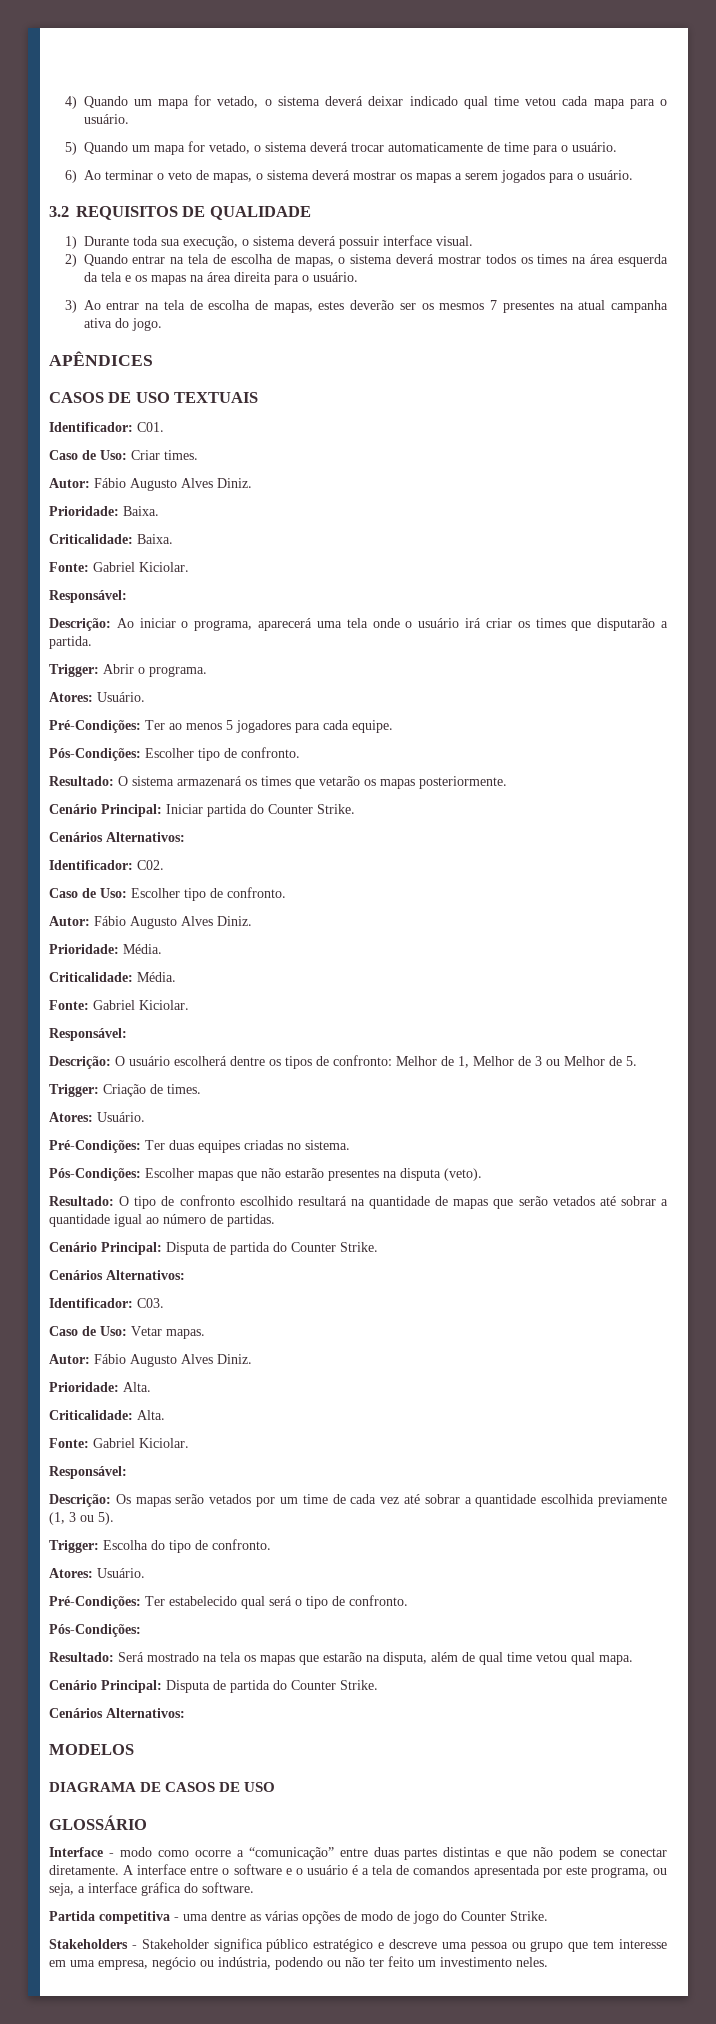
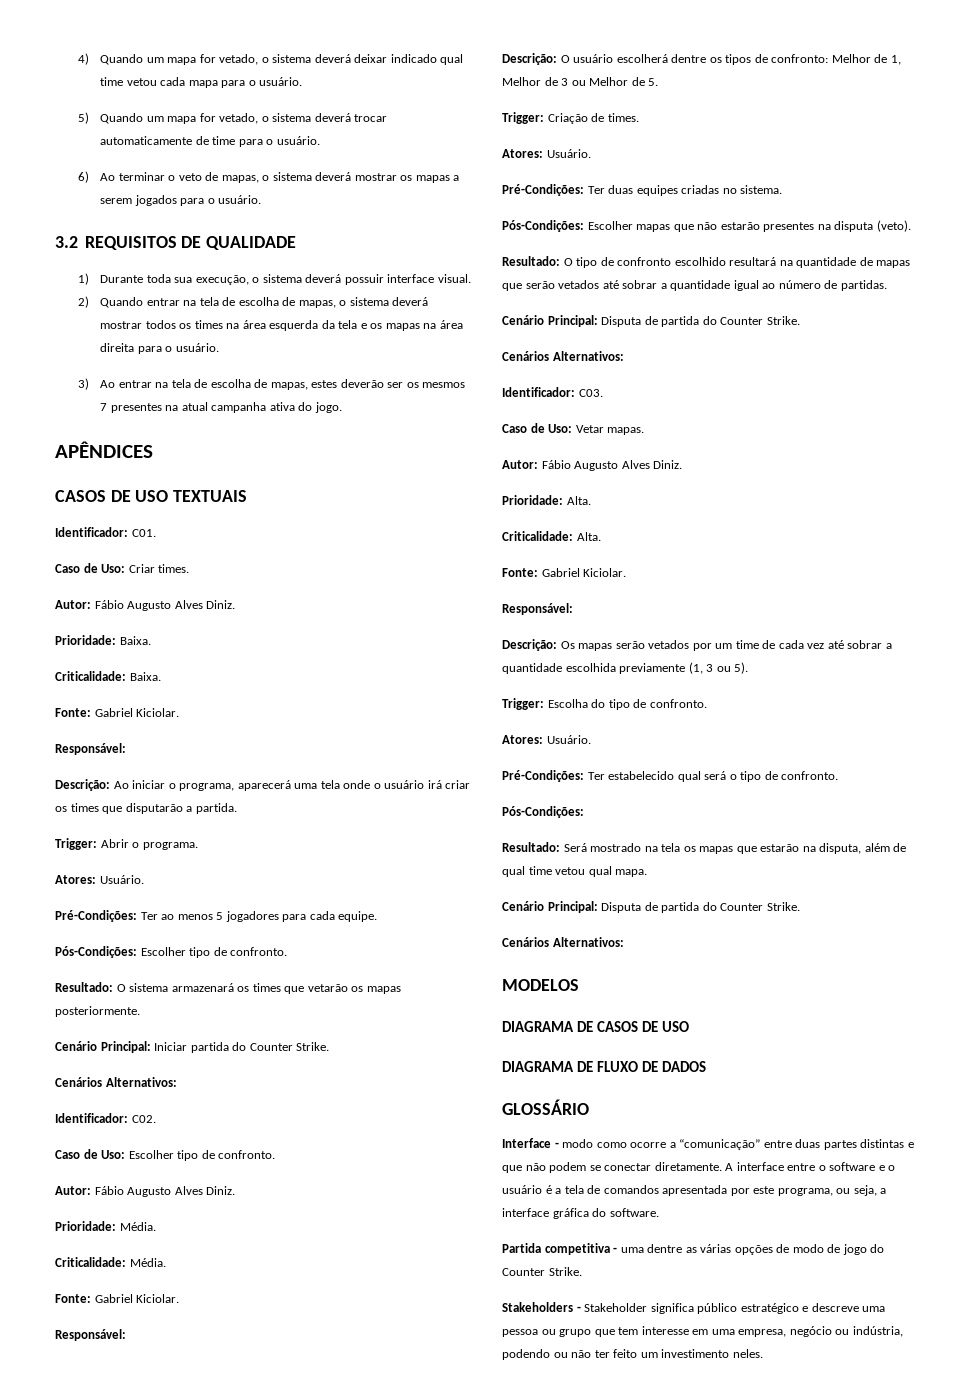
+ DIAGRAMA DE FLUXO DE DADOS

